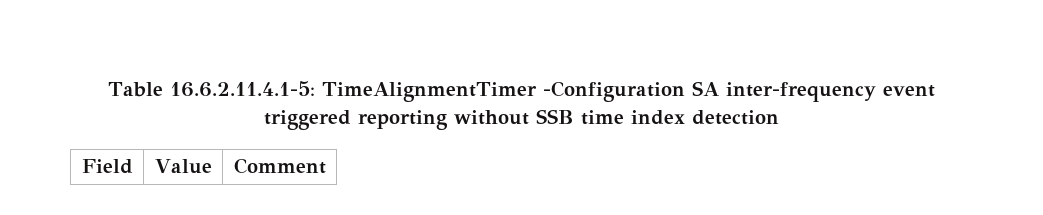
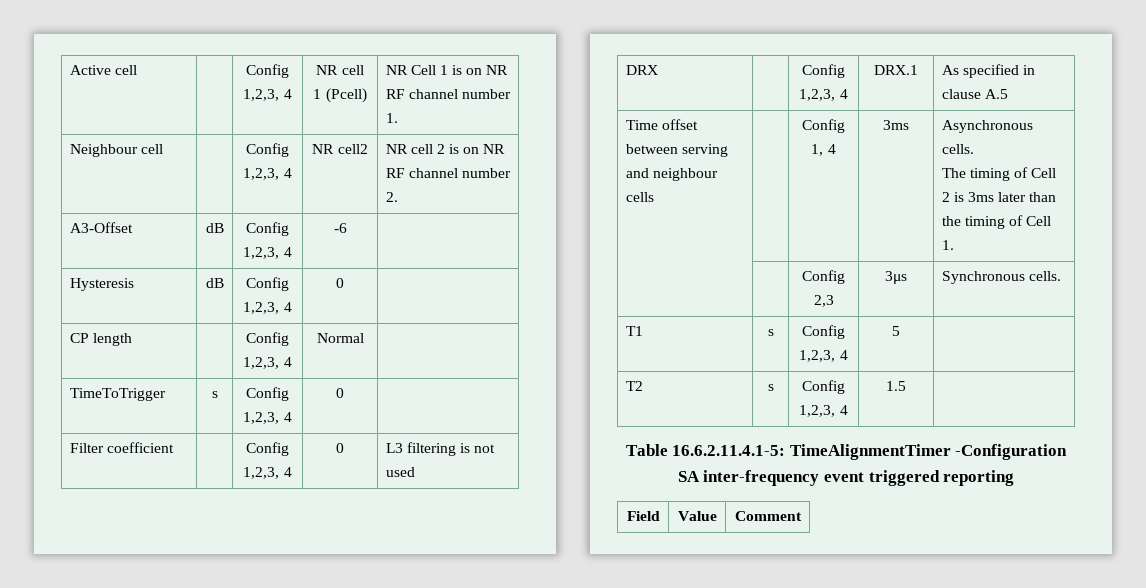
+ Active cell | | Config 1,2,3, 4 | NR cell 1 (Pcell) | NR Cell 1 is on NR RF channel number 1.
+ Neighbour cell | | Config 1,2,3, 4 | NR cell2 | NR cell 2 is on NR RF channel number 2.
+ A3-Offset | dB | Config 1,2,3, 4 | -6 |
+ Hysteresis | dB | Config 1,2,3, 4 | 0 |
+ CP length | | Config 1,2,3, 4 | Normal |
+ TimeToTrigger | s | Config 1,2,3, 4 | 0 |
+ Filter coefficient | | Config 1,2,3, 4 | 0 | L3 filtering is not used
+ DRX | | Config 1,2,3, 4 | DRX.1 | As specified in clause A.5
+ Time offset between serving and neighbour cells | | Config 1, 4 | 3ms | Asynchronous cells.
+ The timing of Cell 2 is 3ms later than the timing of Cell 1.
+ | | Config 2,3 | 3μs | Synchronous cells.
+ T1 | s | Config 1,2,3, 4 | 5 |
+ T2 | s | Config 1,2,3, 4 | 1.5 |
- Table 16.6.2.11.4.1-5: TimeAlignmentTimer -Configuration SA inter-frequency event triggered reporting without SSB time index detection
+ Table 16.6.2.11.4.1-5: TimeAlignmentTimer -Configuration SA inter-frequency event triggered reporting

